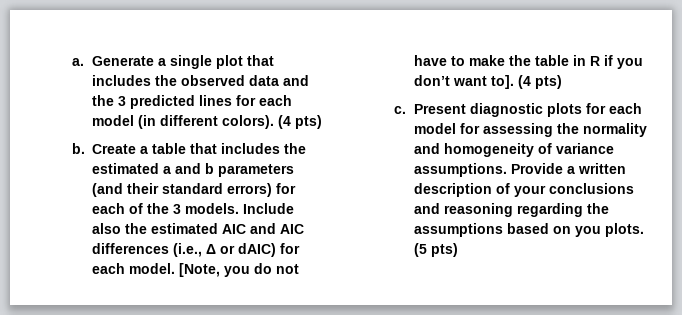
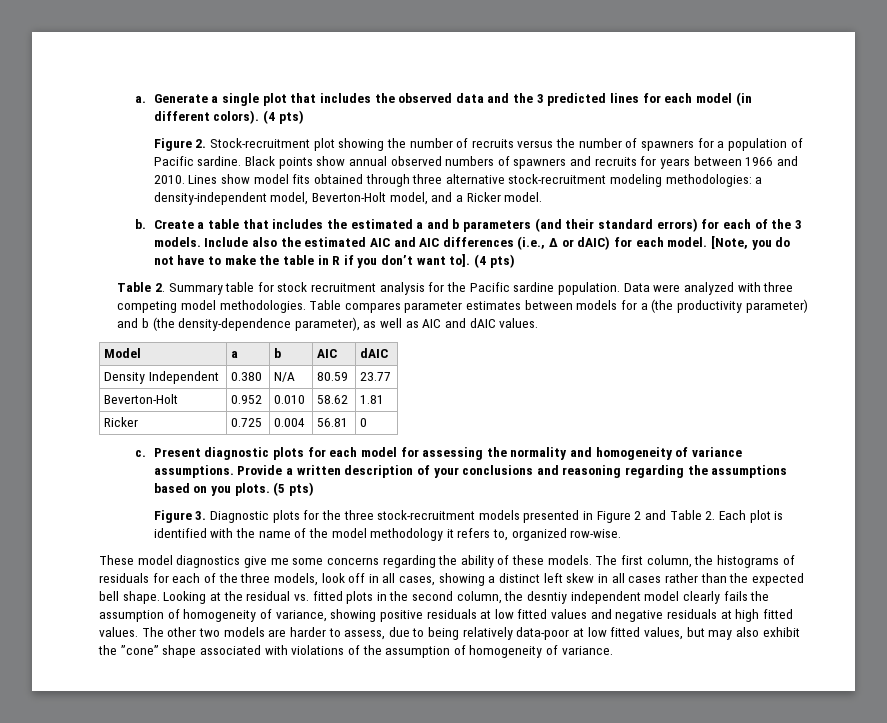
+ Figure 2. Stock-recruitment plot showing the number of recruits versus the number of spawners for a population of Pacific sardine. Black points show annual observed numbers of spawners and recruits for years between 1966 and 2010. Lines show model fits obtained through three alternative stock-recruitment modeling methodologies: a density-independent model, Beverton-Holt model, and a Ricker model.
+ Table 2. Summary table for stock recruitment analysis for the Pacific sardine population. Data were analyzed with three competing model methodologies. Table compares parameter estimates between models for a (the productivity parameter) and b (the density-dependence parameter), as well as AIC and dAIC values.
+ Model | a | b | AIC | dAIC
+ Density Independent | 0.380 | N/A | 80.59 | 23.77
+ Beverton-Holt | 0.952 | 0.010 | 58.62 | 1.81
+ Ricker | 0.725 | 0.004 | 56.81 | 0
+ Figure 3. Diagnostic plots for the three stock-recruitment models presented in Figure 2 and Table 2. Each plot is identified with the name of the model methodology it refers to, organized row-wise.
+ These model diagnostics give me some concerns regarding the ability of these models. The first column, the histograms of residuals for each of the three models, look off in all cases, showing a distinct left skew in all cases rather than the expected bell shape. Looking at the residual vs. fitted plots in the second column, the desntiy independent model clearly fails the assumption of homogeneity of variance, showing positive residuals at low fitted values and negative residuals at high fitted values. The other two models are harder to assess, due to being relatively data-poor at low fitted values, but may also exhibit the ”cone” shape associated with violations of the assumption of homogeneity of variance.

